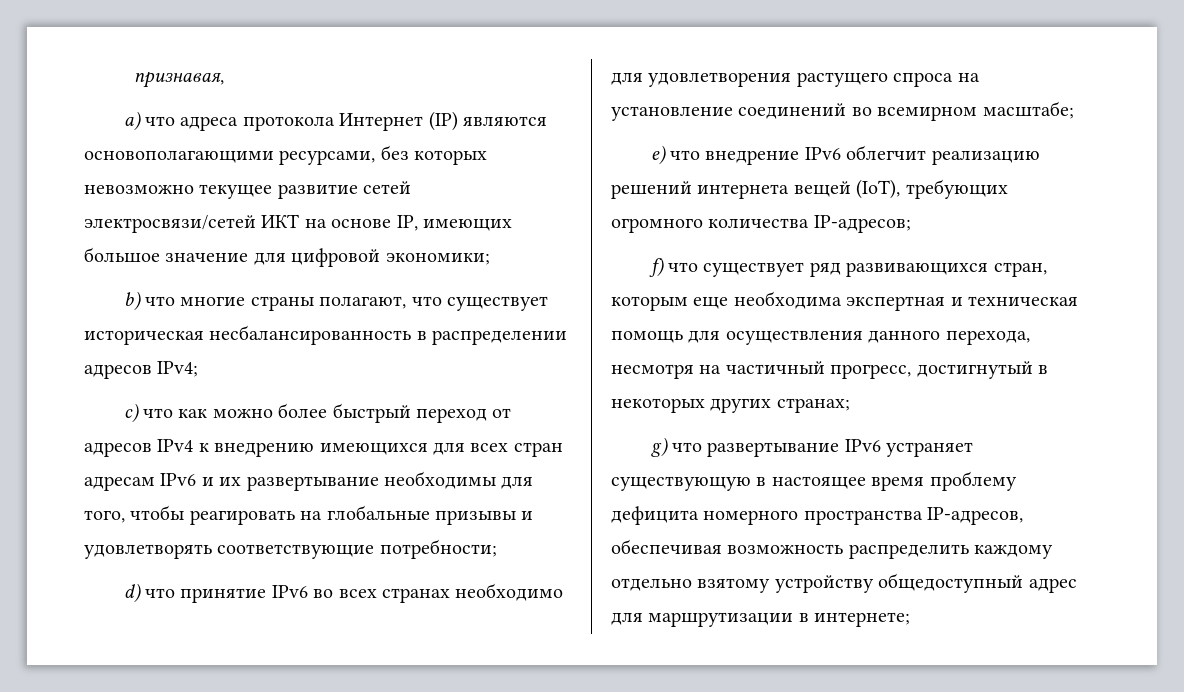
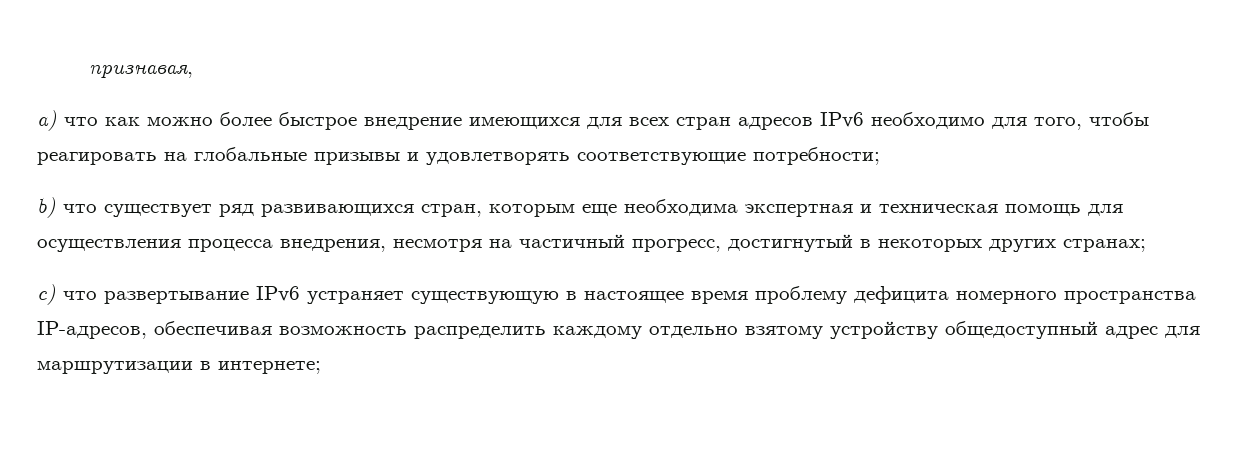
- a) что адреса протокола Интернет (IP) являются основополагающими ресурсами, без которых невозможно текущее развитие сетей электросвязи/сетей ИКТ на основе IP, имеющих большое значение для цифровой экономики;
- b) что многие страны полагают, что существует историческая несбалансированность в распределении адресов IPv4;
- c) что как можно более быстрый переход от адресов IPv4 к внедрению имеющихся для всех стран адресам IPv6 и их развертывание необходимы для того, чтобы реагировать на глобальные призывы и удовлетворять соответствующие потребности;
+ a) что как можно более быстрое внедрение имеющихся для всех стран адресов IPv6 необходимо для того, чтобы реагировать на глобальные призывы и удовлетворять соответствующие потребности;
- d) что принятие IPv6 во всех странах необходимо для удовлетворения растущего спроса на установление соединений во всемирном масштабе;
- е) что внедрение IPv6 облегчит реализацию решений интернета вещей (IoT), требующих огромного количества IP-адресов;
- f) что существует ряд развивающихся стран, которым еще необходима экспертная и техническая помощь для осуществления данного перехода, несмотря на частичный прогресс, достигнутый в некоторых других странах;
+ b) что существует ряд развивающихся стран, которым еще необходима экспертная и техническая помощь для осуществления процесса внедрения, несмотря на частичный прогресс, достигнутый в некоторых других странах;
- g) что развертывание IPv6 устраняет существующую в настоящее время проблему дефицита номерного пространства IP-адресов, обеспечивая возможность распределить каждому отдельно взятому устройству общедоступный адрес для маршрутизации в интернете;
+ c) что развертывание IPv6 устраняет существующую в настоящее время проблему дефицита номерного пространства IP-адресов, обеспечивая возможность распределить каждому отдельно взятому устройству общедоступный адрес для маршрутизации в интернете;

